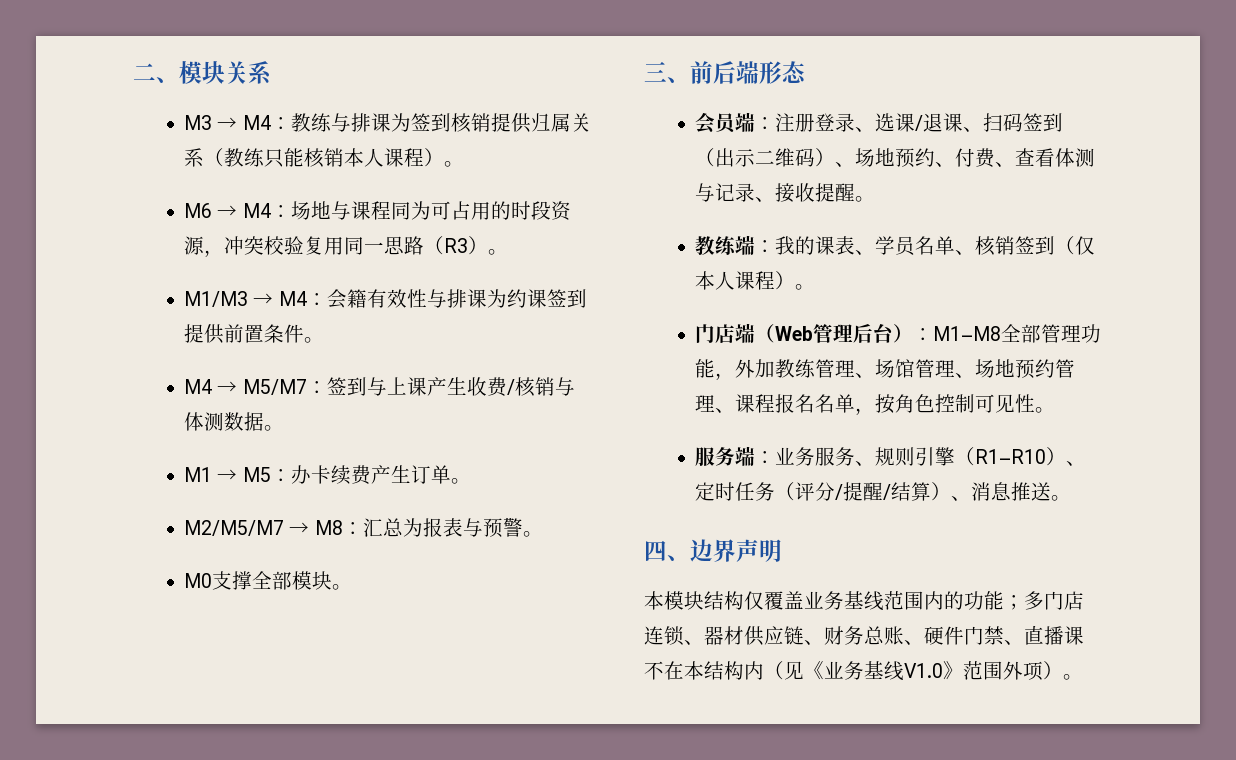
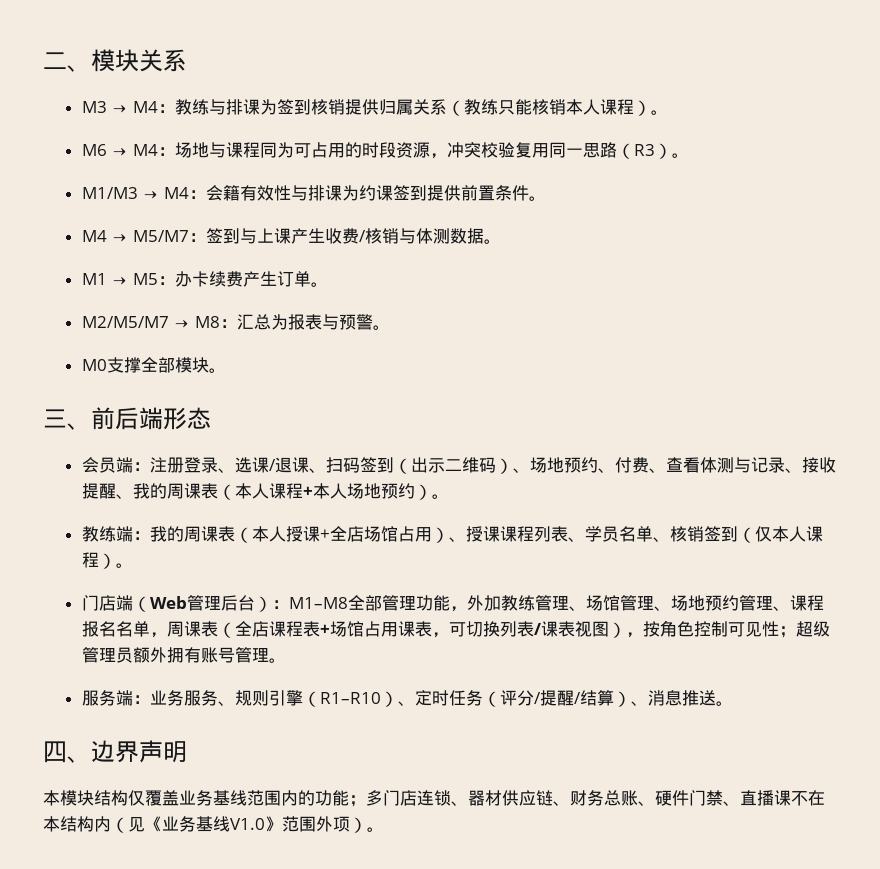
- 会员端：注册登录、选课/退课、扫码签到（出示二维码）、场地预约、付费、查看体测与记录、接收提醒。
- 教练端：我的课表、学员名单、核销签到（仅本人课程）。
+ 会员端：注册登录、选课/退课、扫码签到（出示二维码）、场地预约、付费、查看体测与记录、接收提醒、我的周课表（本人课程+本人场地预约）。
+ 教练端：我的周课表（本人授课+全店场馆占用）、授课课程列表、学员名单、核销签到（仅本人课程）。
- 门店端（Web管理后台）：M1–M8全部管理功能，外加教练管理、场馆管理、场地预约管理、课程报名名单，按角色控制可见性。
+ 门店端（Web管理后台）：M1–M8全部管理功能，外加教练管理、场馆管理、场地预约管理、课程报名名单，周课表（全店课程表+场馆占用课表，可切换列表/课表视图），按角色控制可见性；超级管理员额外拥有账号管理。

